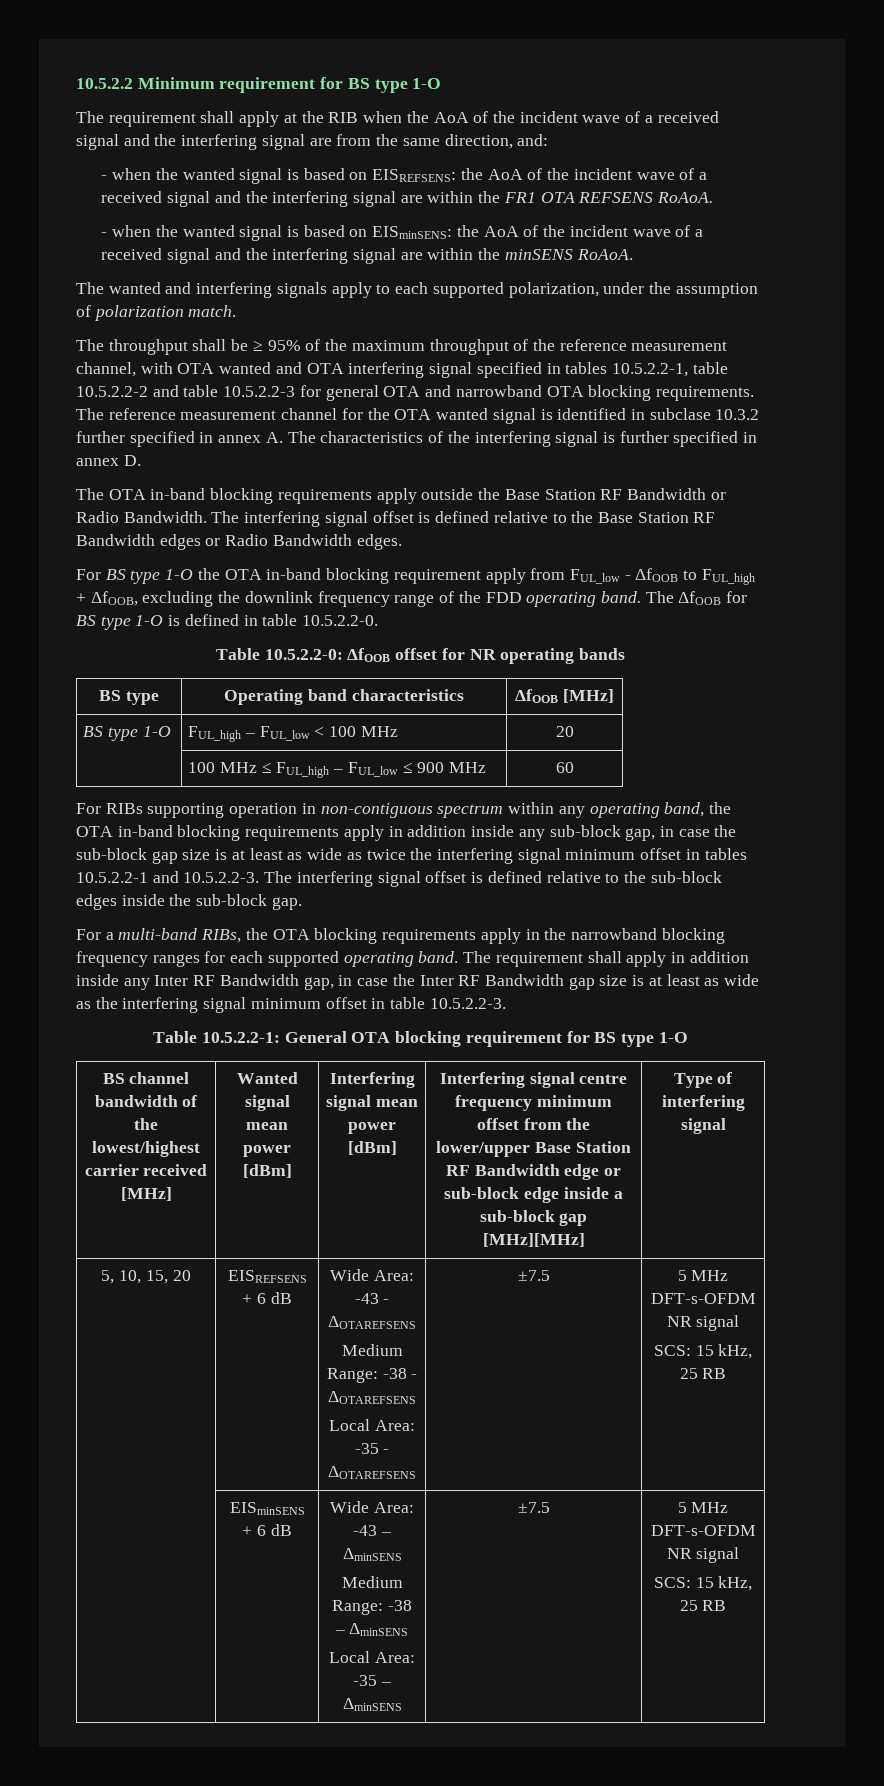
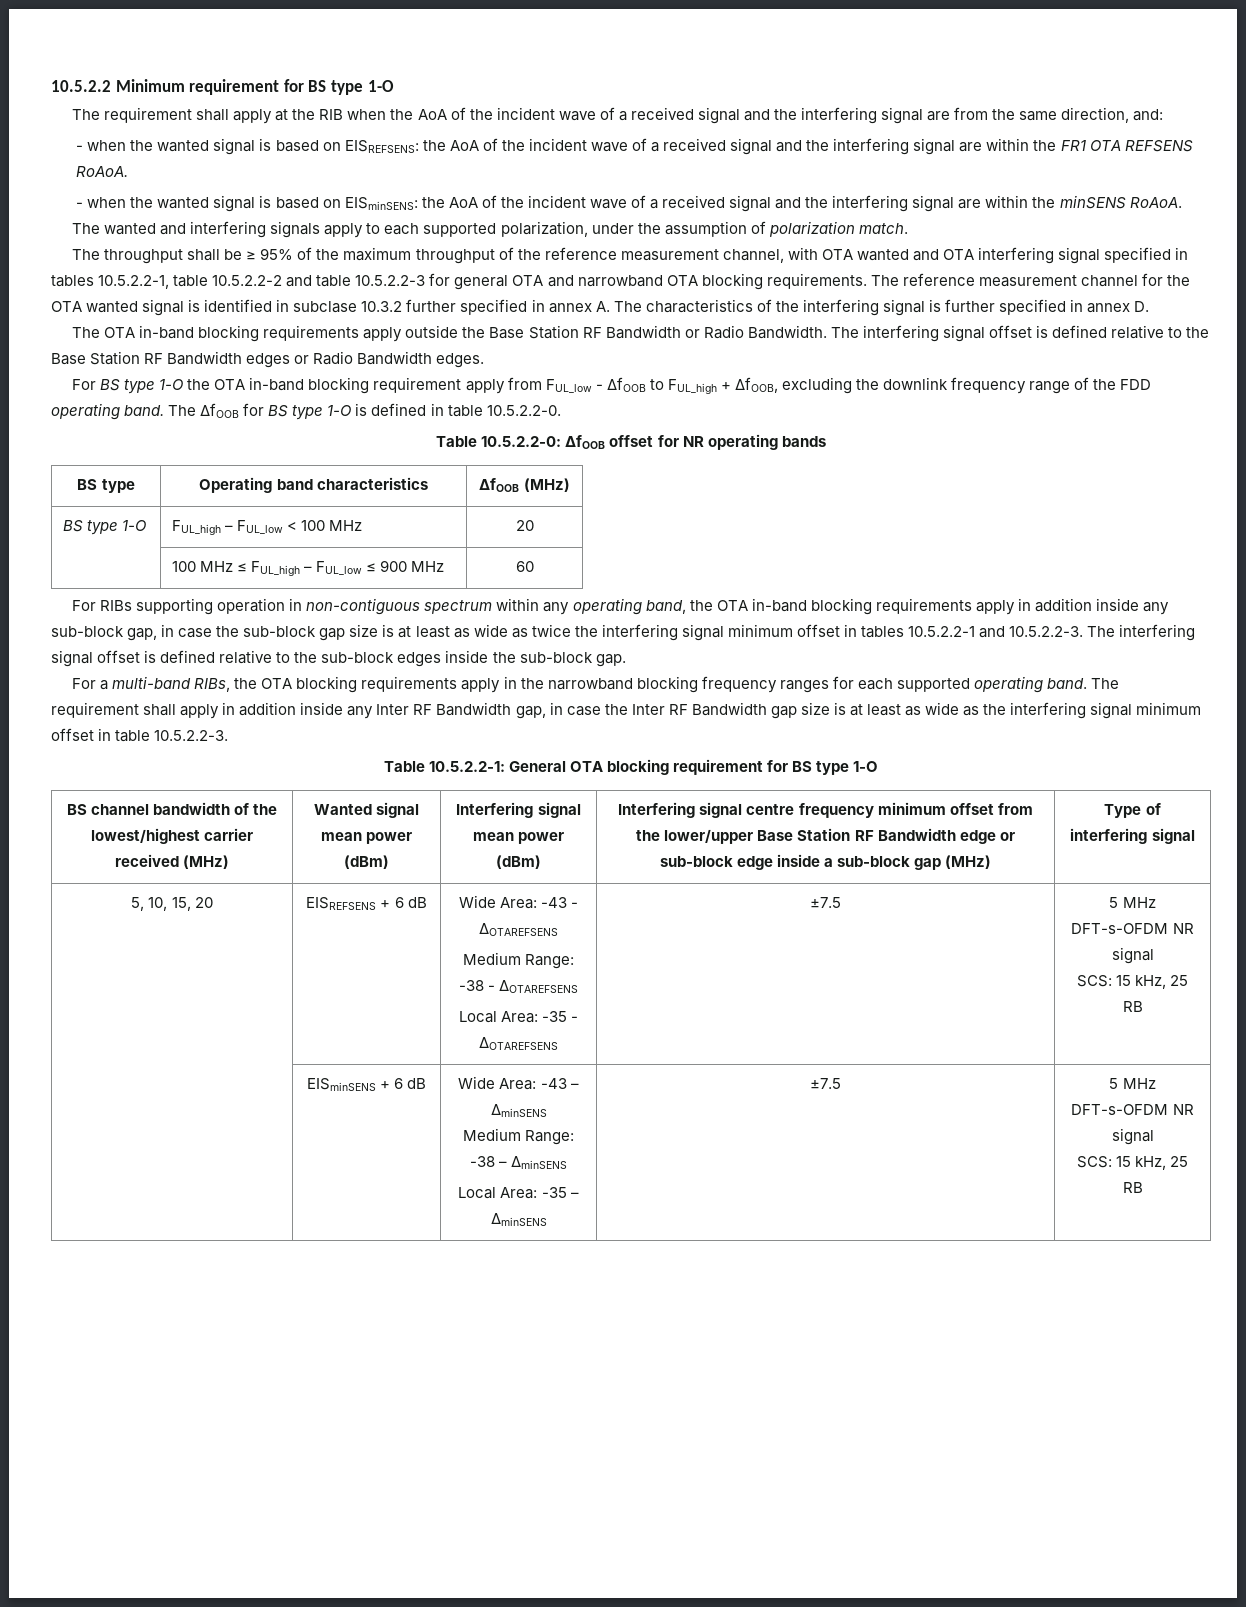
- BS type | Operating band characteristics | ΔfOOB [MHz]
+ BS type | Operating band characteristics | ΔfOOB (MHz)
- BS channel bandwidth of the lowest/highest carrier received [MHz]
+ BS channel bandwidth of the lowest/highest carrier received (MHz)
- Wanted signal mean power [dBm]
+ Wanted signal mean power (dBm)
- Interfering signal mean power [dBm]
+ Interfering signal mean power (dBm)
- Interfering signal centre frequency minimum offset from the lower/upper Base Station RF Bandwidth edge or sub-block edge inside a sub-block gap [MHz][MHz]
+ Interfering signal centre frequency minimum offset from the lower/upper Base Station RF Bandwidth edge or sub-block edge inside a sub-block gap (MHz)

